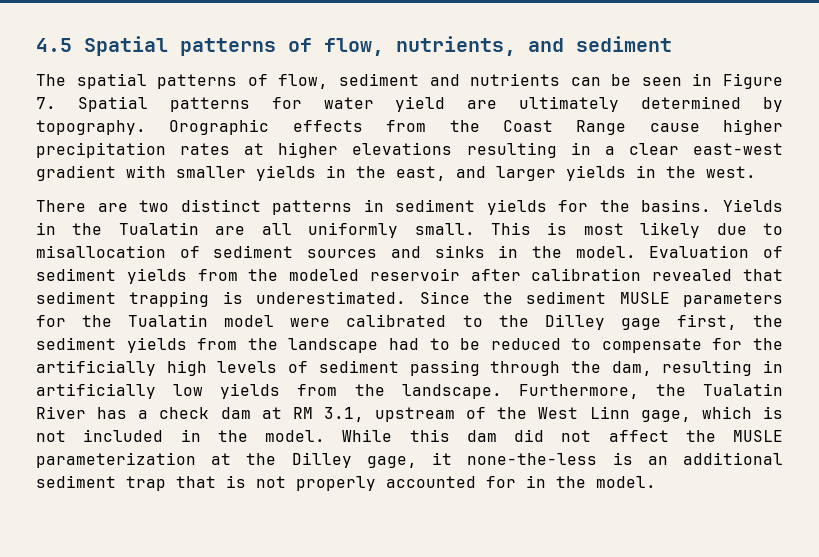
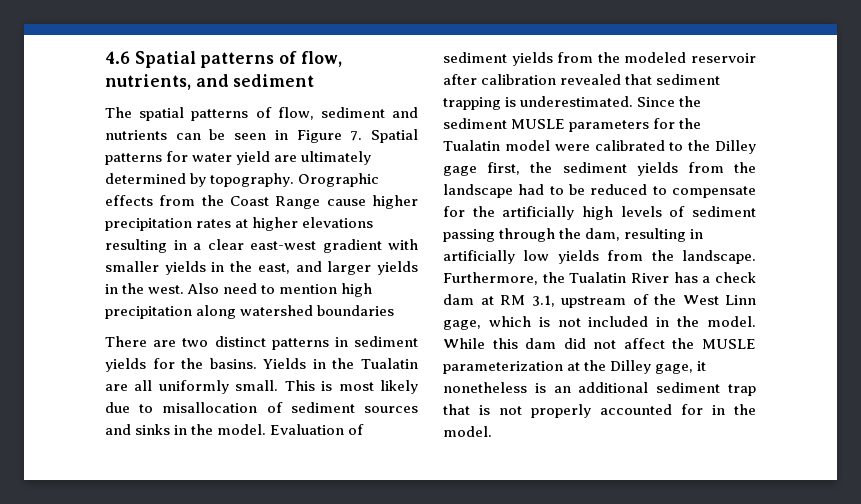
- 4.5 Spatial patterns of flow, nutrients, and sediment
+ 4.6 Spatial patterns of flow, nutrients, and sediment
+ Also need to mention high precipitation along watershed boundaries
- While this dam did not affect the MUSLE parameterization at the Dilley gage, it none-the-less is an additional sediment trap that is not properly accounted for in the model.
+ While this dam did not affect the MUSLE parameterization at the Dilley gage, it nonetheless is an additional sediment trap that is not properly accounted for in the model.

